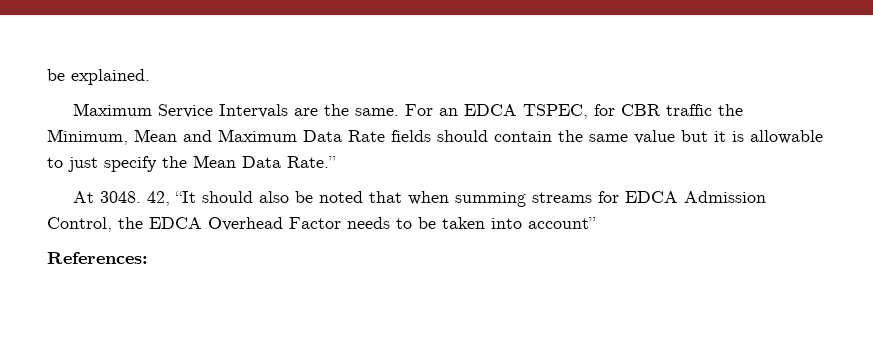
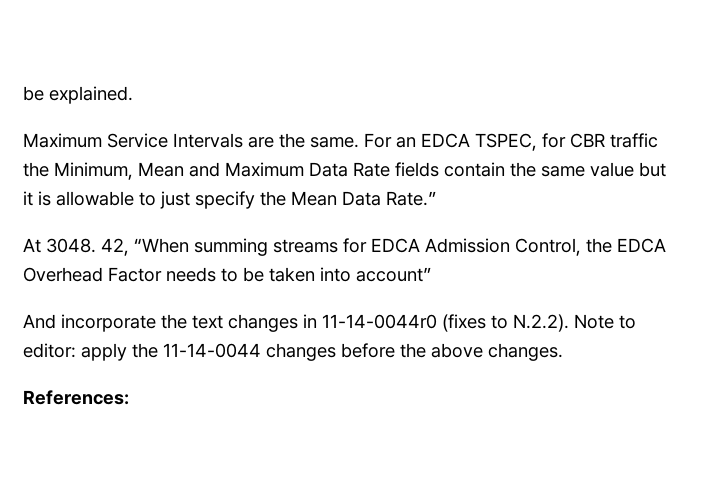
- For an EDCA TSPEC, for CBR traffic the Minimum, Mean and Maximum Data Rate fields should contain the same value but it is allowable to just specify the Mean Data Rate.”
+ For an EDCA TSPEC, for CBR traffic the Minimum, Mean and Maximum Data Rate fields contain the same value but it is allowable to just specify the Mean Data Rate.”
- 42, “It should also be noted that when summing streams for EDCA Admission Control, the EDCA Overhead Factor needs to be taken into account”
+ 42, “When summing streams for EDCA Admission Control, the EDCA Overhead Factor needs to be taken into account”
+ And incorporate the text changes in 11-14-0044r0 (fixes to N.2.2). Note to editor: apply the 11-14-0044 changes before the above changes.

